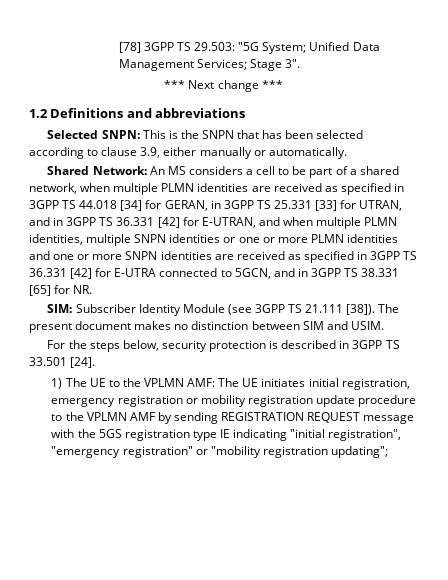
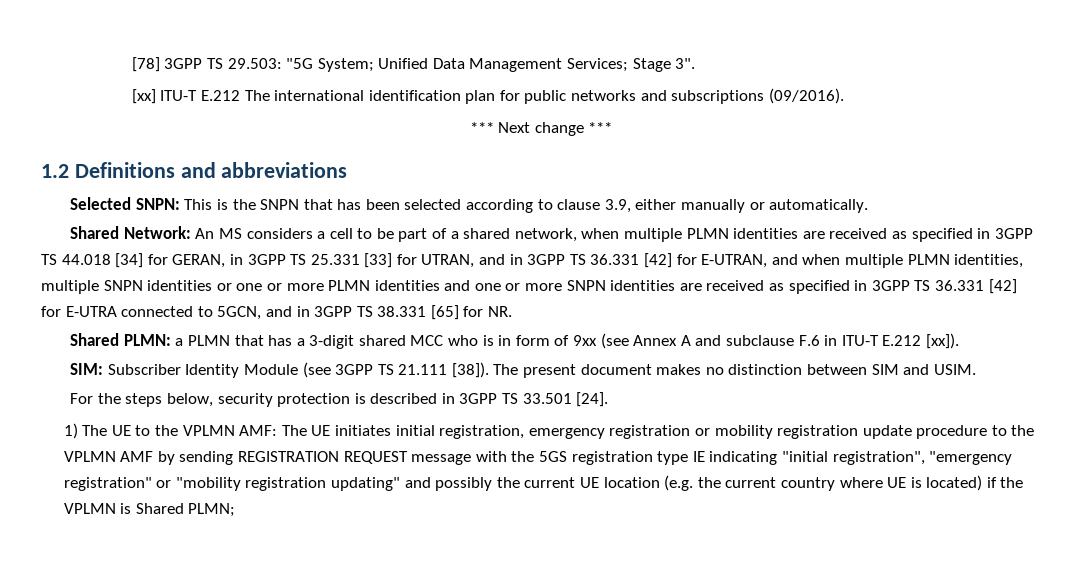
+ [xx] ITU-T E.212 The international identification plan for public networks and subscriptions (09/2016).
+ Shared PLMN: a PLMN that has a 3-digit shared MCC who is in form of 9xx (see Annex A and subclause F.6 in ITU-T E.212 [xx]).
- 1) The UE to the VPLMN AMF: The UE initiates initial registration, emergency registration or mobility registration update procedure to the VPLMN AMF by sending REGISTRATION REQUEST message with the 5GS registration type IE indicating "initial registration", "emergency registration" or "mobility registration updating";
+ 1) The UE to the VPLMN AMF: The UE initiates initial registration, emergency registration or mobility registration update procedure to the VPLMN AMF by sending REGISTRATION REQUEST message with the 5GS registration type IE indicating "initial registration", "emergency registration" or "mobility registration updating" and possibly the current UE location (e.g. the current country where UE is located) if the VPLMN is Shared PLMN;

